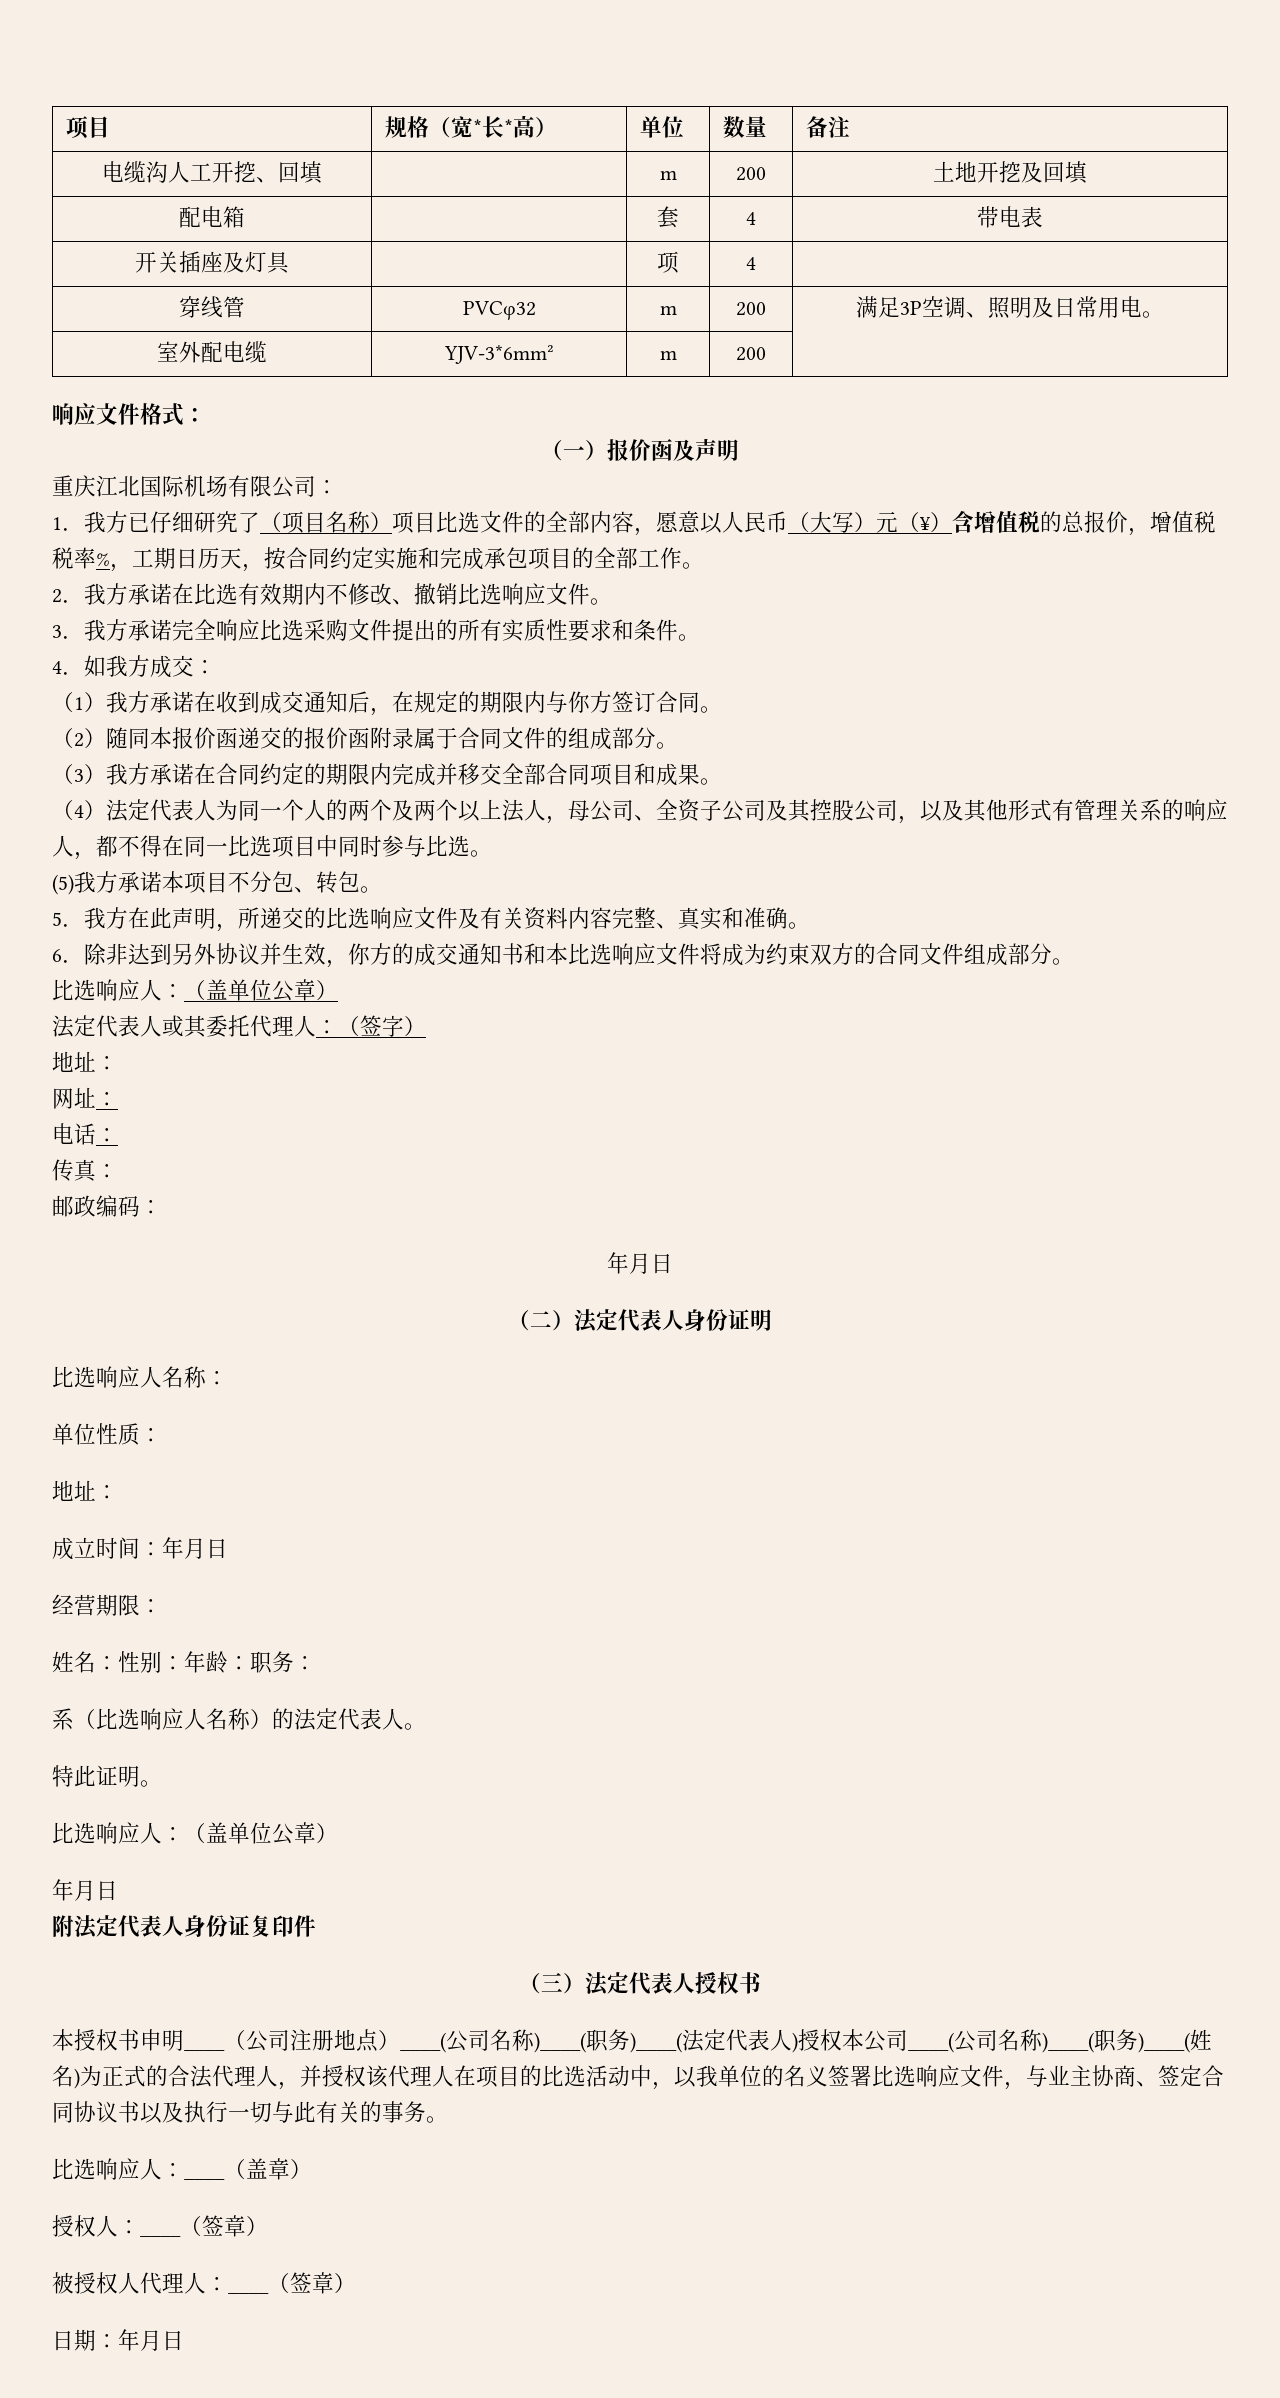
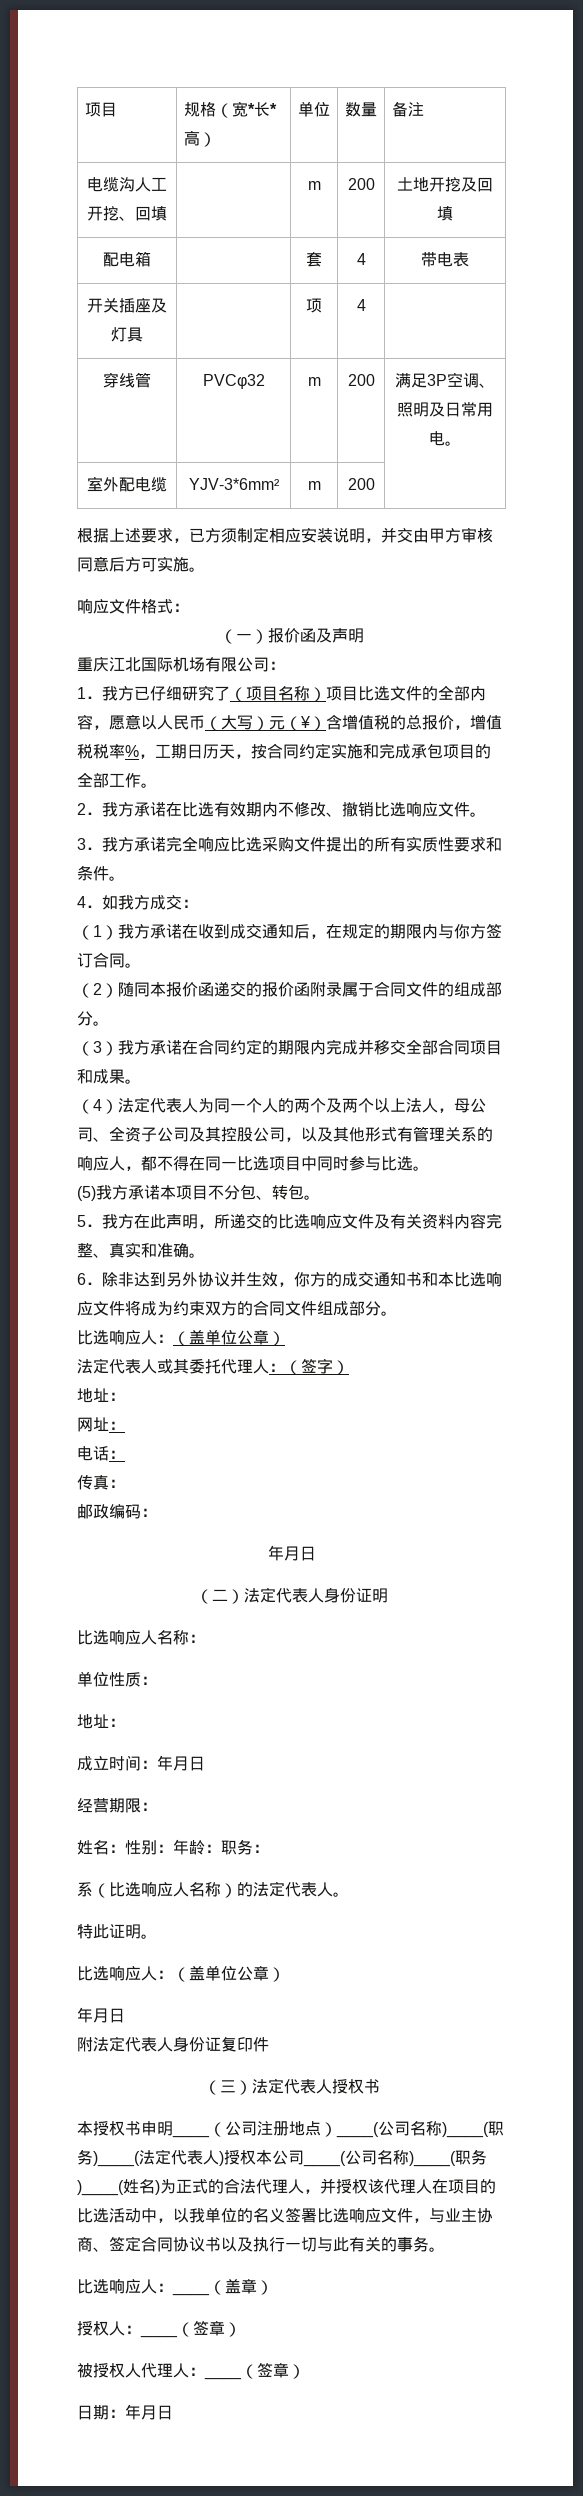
+ 根据上述要求，已方须制定相应安装说明，并交由甲方审核同意后方可实施。

